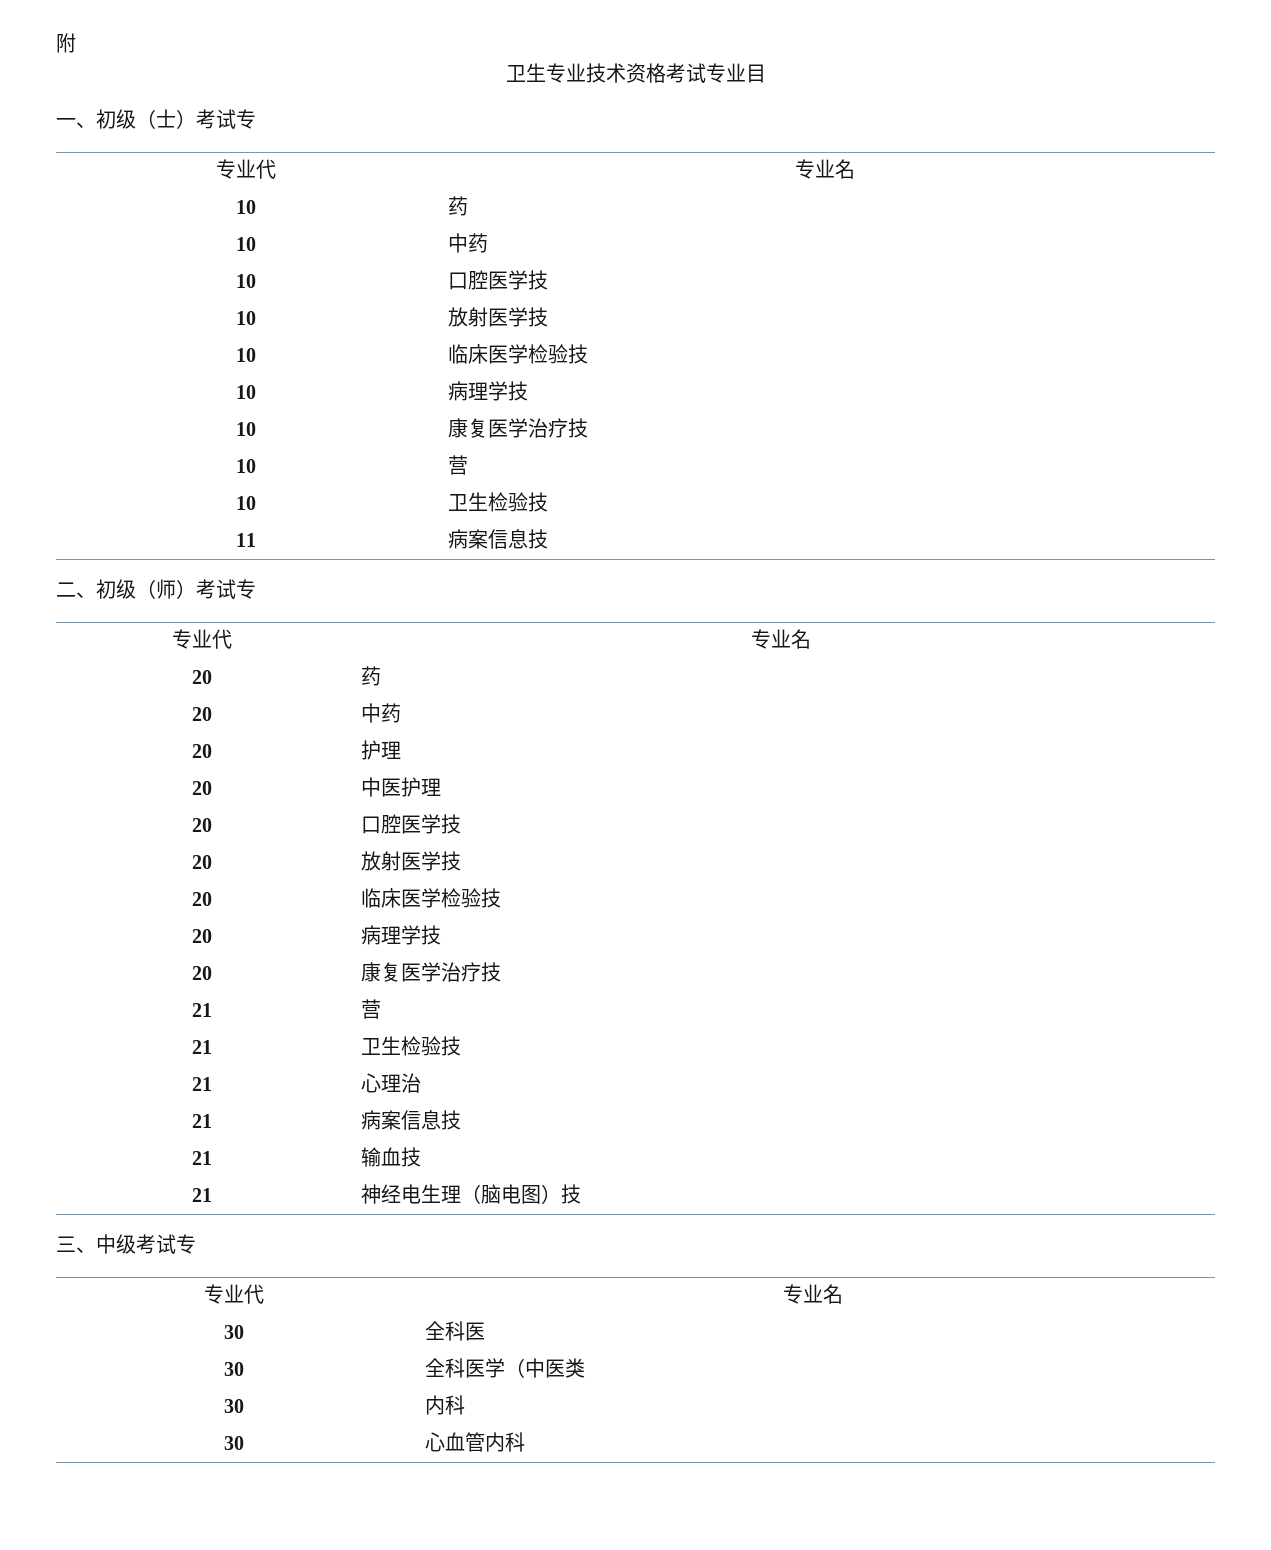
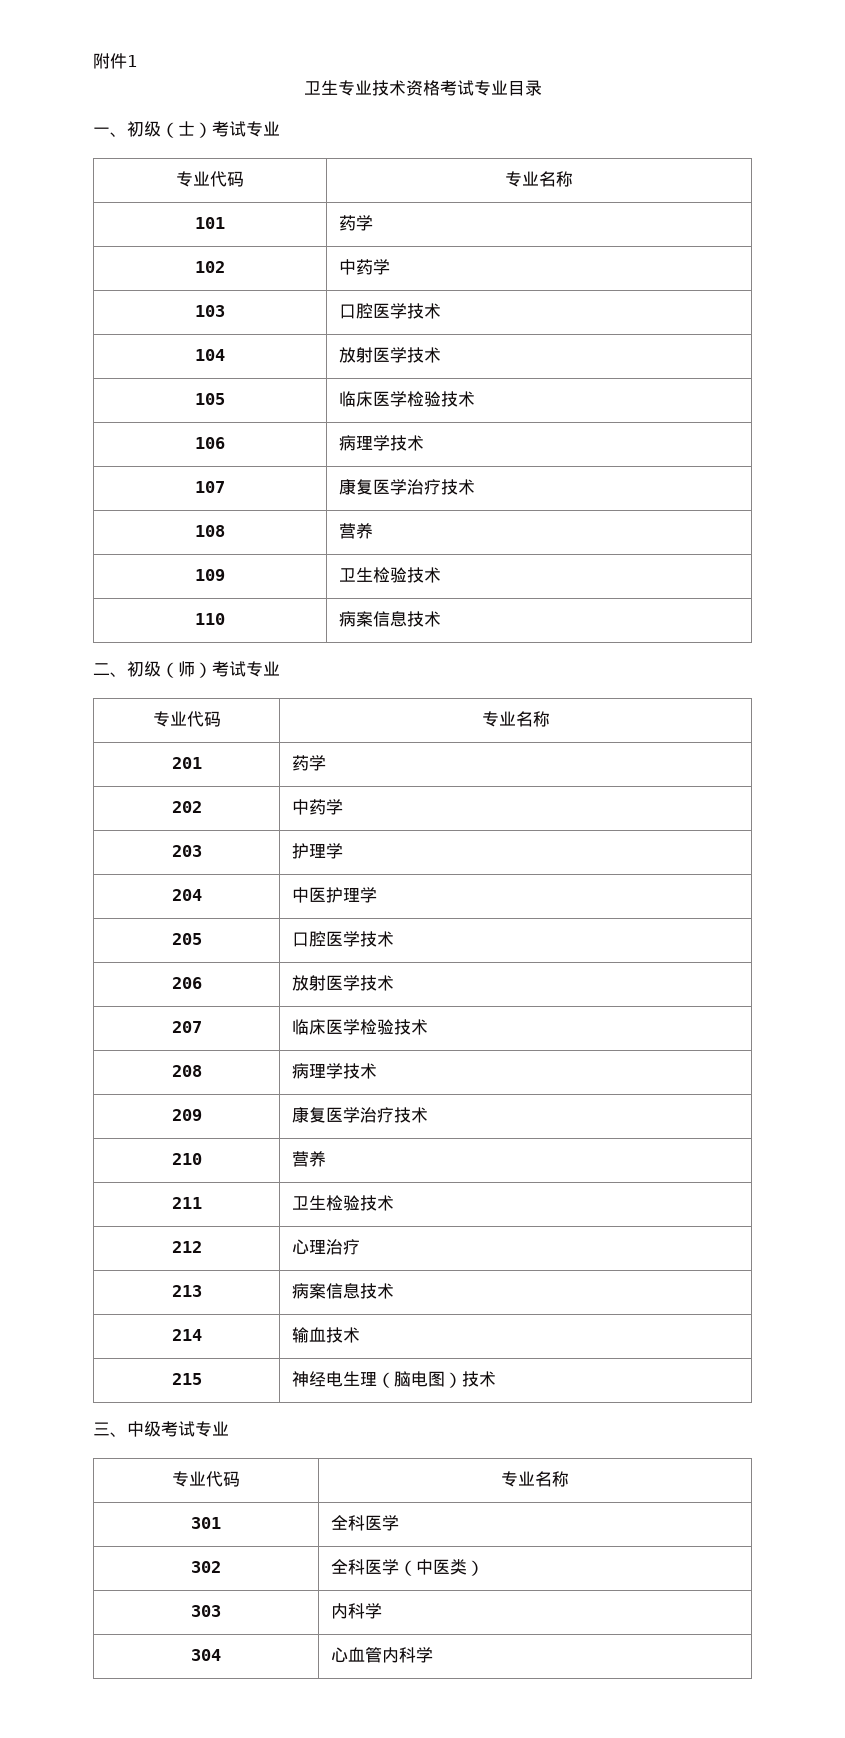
- 附
+ 附件1
- 卫生专业技术资格考试专业目
+ 卫生专业技术资格考试专业目录
- 一、初级（士）考试专
- 专业代 | 专业名
- 10 | 药
- 10 | 中药
- 10 | 口腔医学技
- 10 | 放射医学技
- 10 | 临床医学检验技
- 10 | 病理学技
- 10 | 康复医学治疗技
- 10 | 营
- 10 | 卫生检验技
- 11 | 病案信息技
+ 一、初级（士）考试专业
+ 专业代码 | 专业名称
+ 101 | 药学
+ 102 | 中药学
+ 103 | 口腔医学技术
+ 104 | 放射医学技术
+ 105 | 临床医学检验技术
+ 106 | 病理学技术
+ 107 | 康复医学治疗技术
+ 108 | 营养
+ 109 | 卫生检验技术
+ 110 | 病案信息技术
- 二、初级（师）考试专
- 专业代 | 专业名
- 20 | 药
- 20 | 中药
- 20 | 护理
- 20 | 中医护理
- 20 | 口腔医学技
- 20 | 放射医学技
- 20 | 临床医学检验技
- 20 | 病理学技
- 20 | 康复医学治疗技
- 21 | 营
- 21 | 卫生检验技
- 21 | 心理治
- 21 | 病案信息技
- 21 | 输血技
- 21 | 神经电生理（脑电图）技
+ 二、初级（师）考试专业
+ 专业代码 | 专业名称
+ 201 | 药学
+ 202 | 中药学
+ 203 | 护理学
+ 204 | 中医护理学
+ 205 | 口腔医学技术
+ 206 | 放射医学技术
+ 207 | 临床医学检验技术
+ 208 | 病理学技术
+ 209 | 康复医学治疗技术
+ 210 | 营养
+ 211 | 卫生检验技术
+ 212 | 心理治疗
+ 213 | 病案信息技术
+ 214 | 输血技术
+ 215 | 神经电生理（脑电图）技术
- 三、中级考试专
- 专业代 | 专业名
- 30 | 全科医
- 30 | 全科医学（中医类
- 30 | 内科
- 30 | 心血管内科
+ 三、中级考试专业
+ 专业代码 | 专业名称
+ 301 | 全科医学
+ 302 | 全科医学（中医类）
+ 303 | 内科学
+ 304 | 心血管内科学

